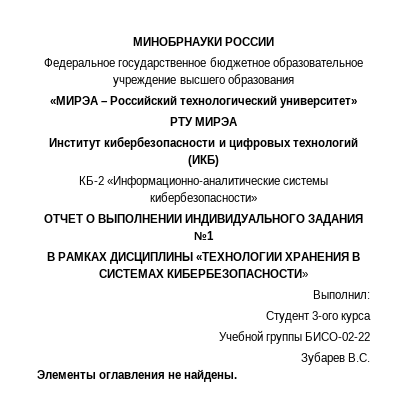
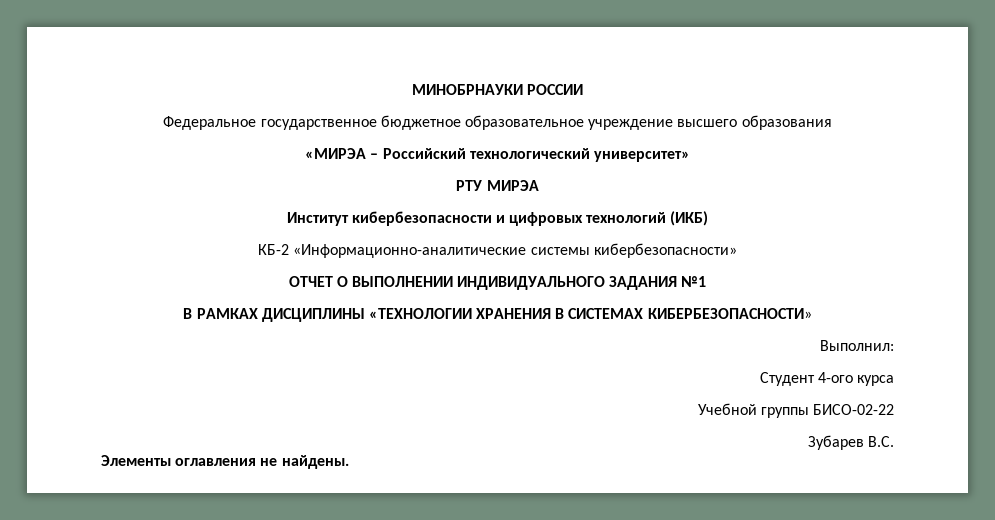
- Студент 3-ого курса
+ Студент 4-ого курса

